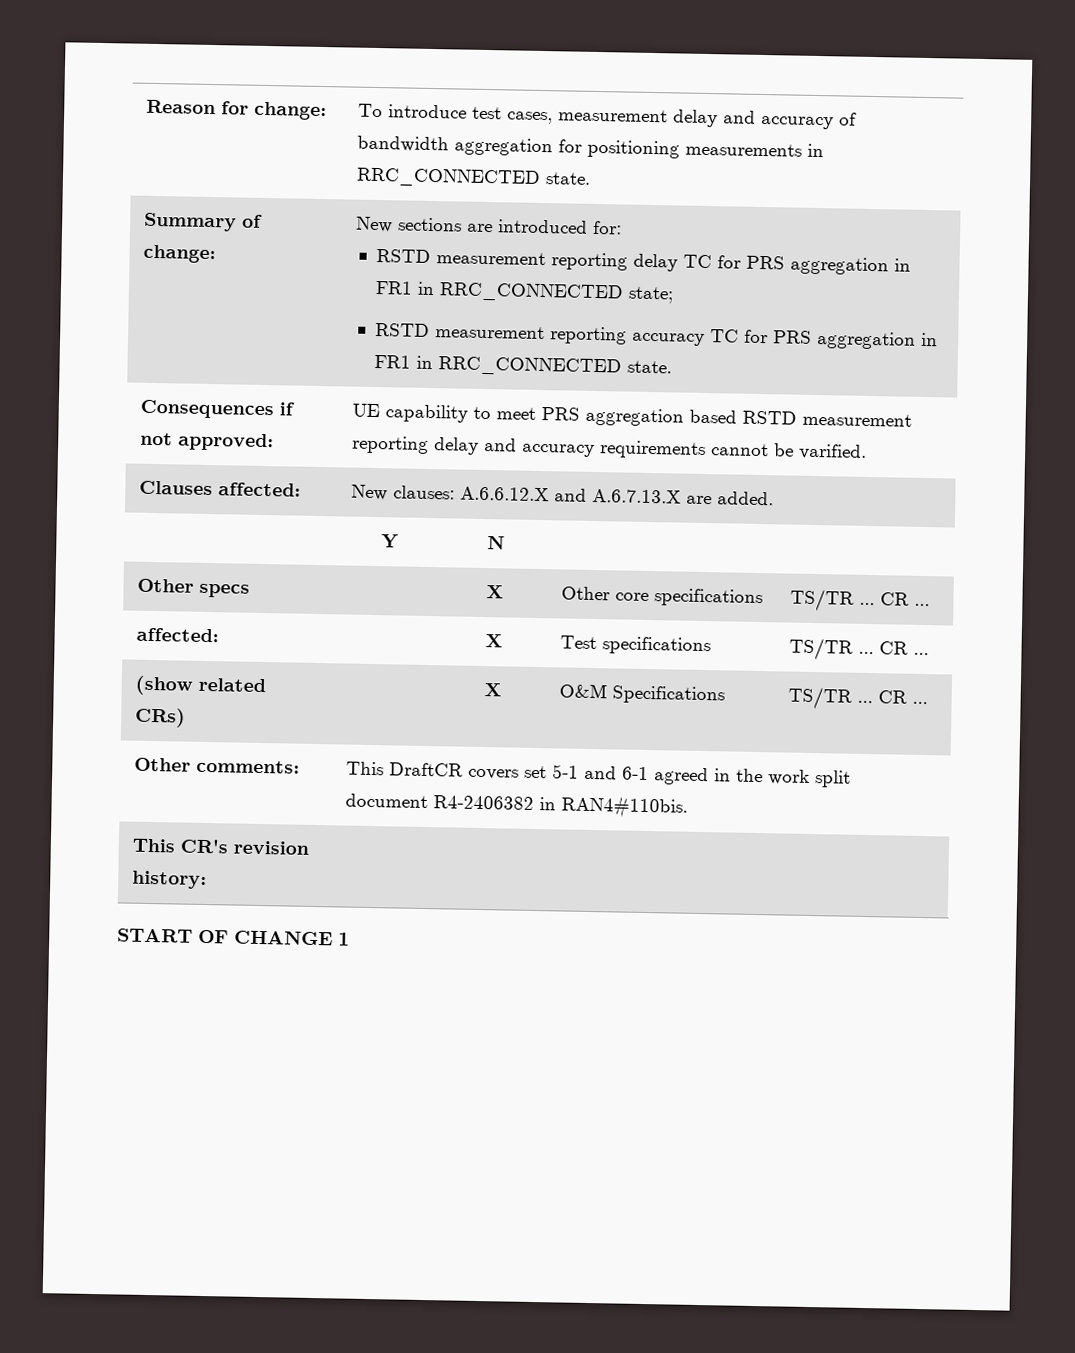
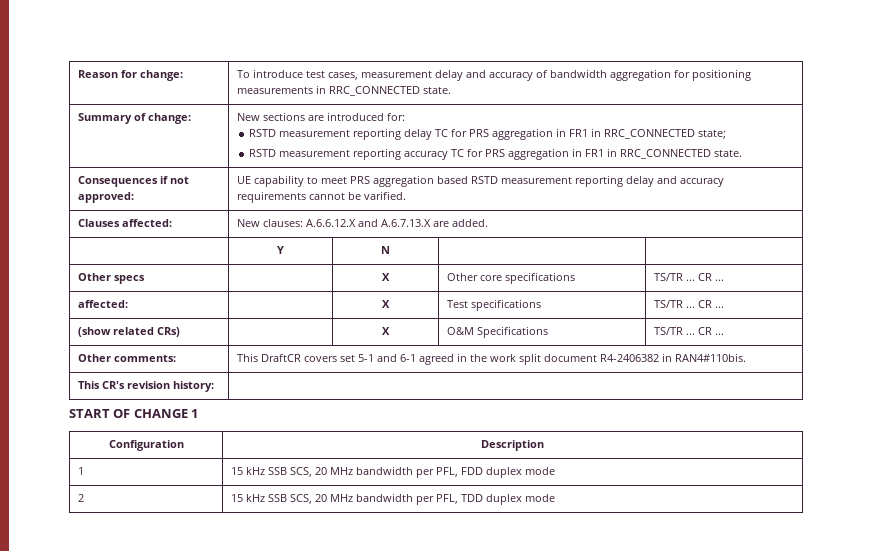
+ Configuration | Description
+ 1 | 15 kHz SSB SCS, 20 MHz bandwidth per PFL, FDD duplex mode
+ 2 | 15 kHz SSB SCS, 20 MHz bandwidth per PFL, TDD duplex mode

